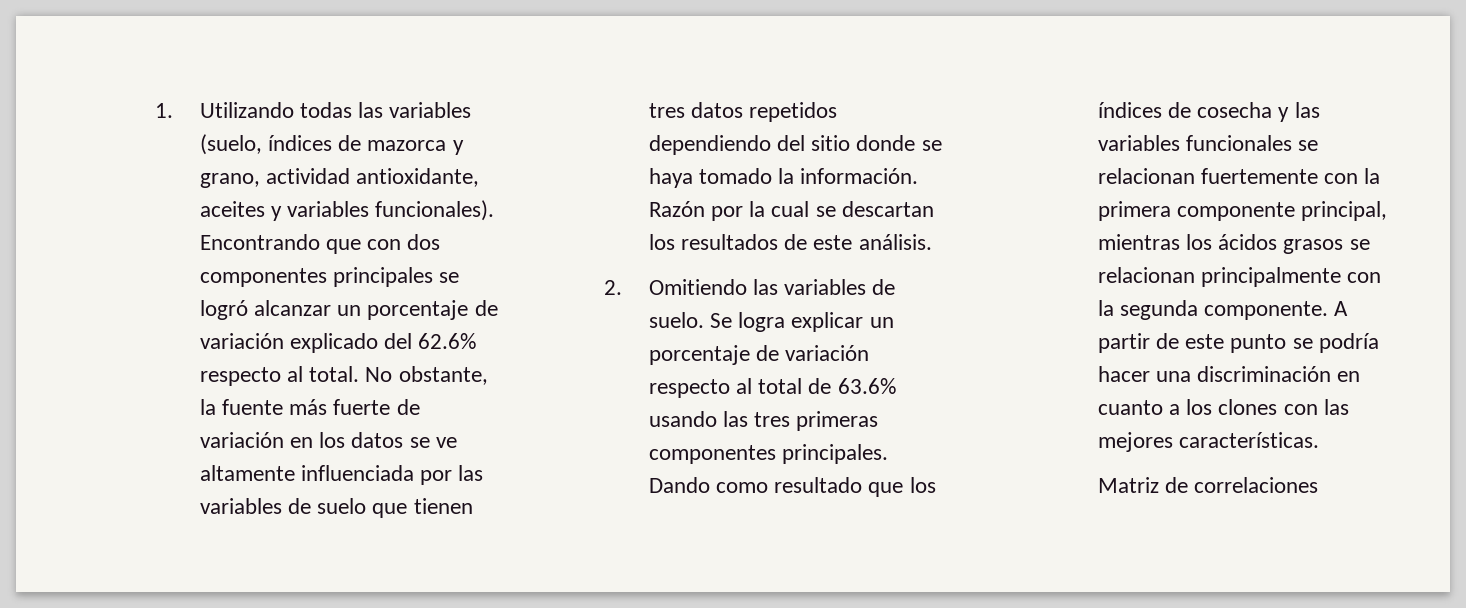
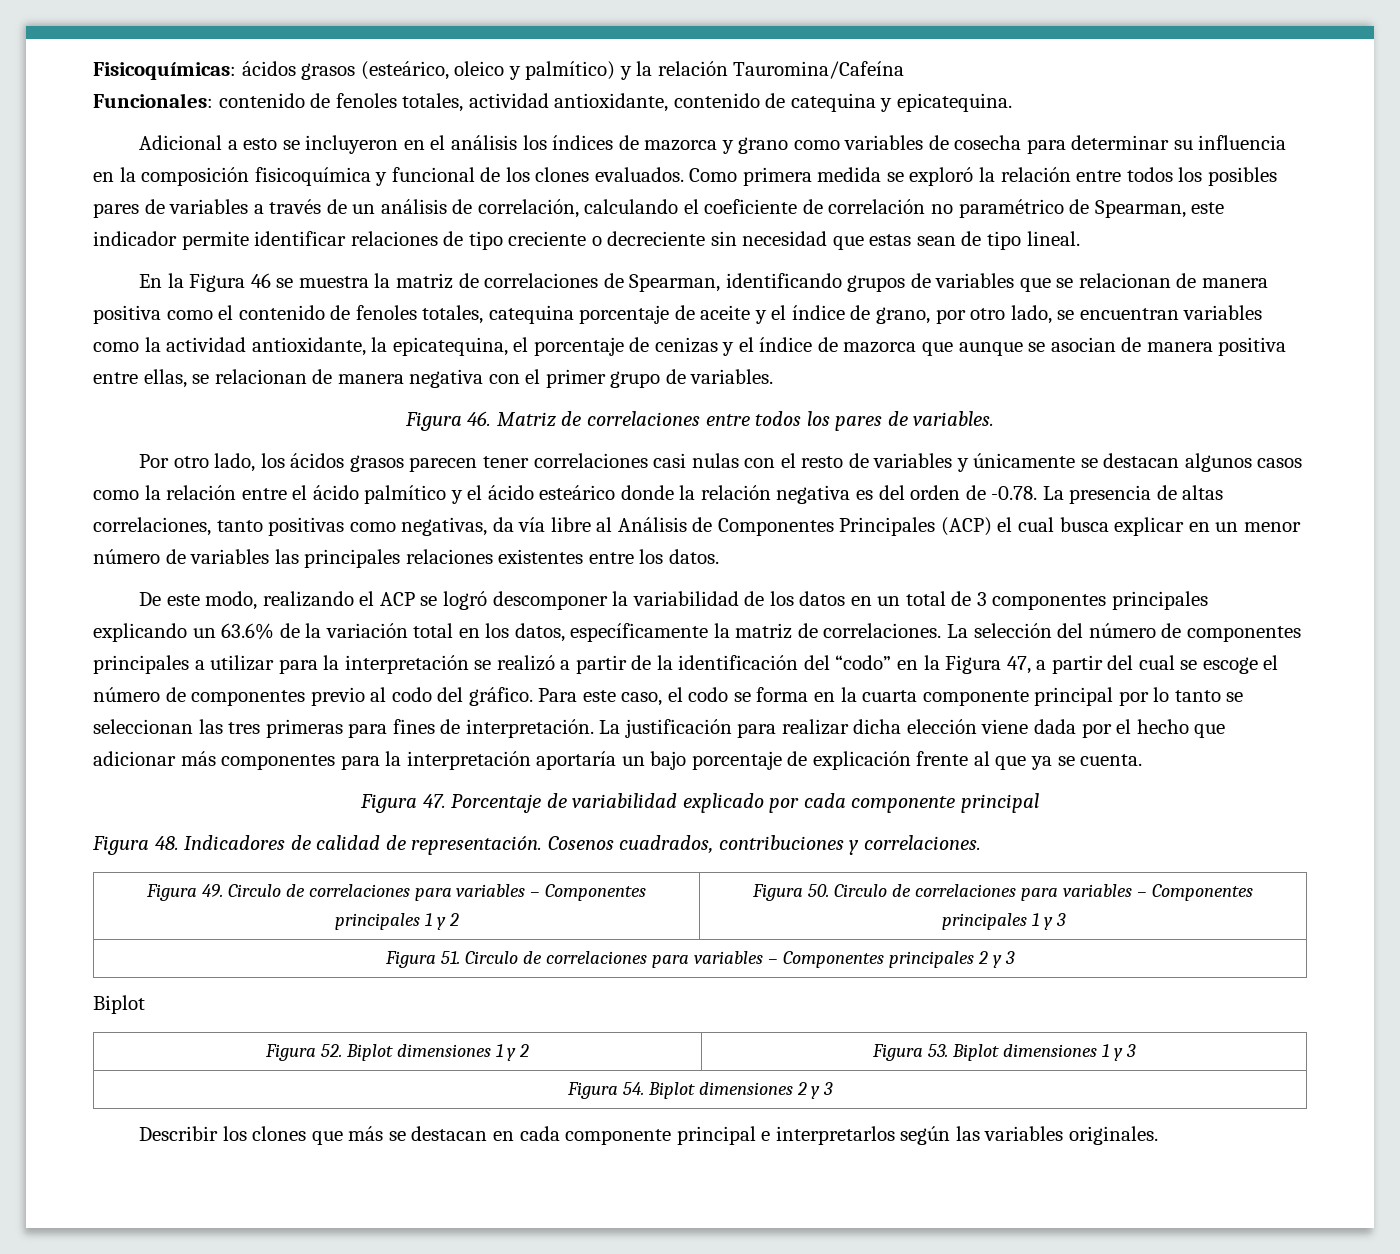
- 1. Utilizando todas las variables (suelo, índices de mazorca y grano, actividad antioxidante, aceites y variables funcionales). Encontrando que con dos componentes principales se logró alcanzar un porcentaje de variación explicado del 62.6% respecto al total. No obstante, la fuente más fuerte de variación en los datos se ve altamente influenciada por las variables de suelo que tienen tres datos repetidos dependiendo del sitio donde se haya tomado la información. Razón por la cual se descartan los resultados de este análisis.
- 2. Omitiendo las variables de suelo. Se logra explicar un porcentaje de variación respecto al total de 63.6% usando las tres primeras componentes principales. Dando como resultado que los índices de cosecha y las variables funcionales se relacionan fuertemente con la primera componente principal, mientras los ácidos grasos se relacionan principalmente con la segunda componente. A partir de este punto se podría hacer una discriminación en cuanto a los clones con las mejores características.
- Matriz de correlaciones
+ Fisicoquímicas: ácidos grasos (esteárico, oleico y palmítico) y la relación Tauromina/Cafeína
+ Funcionales: contenido de fenoles totales, actividad antioxidante, contenido de catequina y epicatequina.
+ Adicional a esto se incluyeron en el análisis los índices de mazorca y grano como variables de cosecha para determinar su influencia en la composición fisicoquímica y funcional de los clones evaluados. Como primera medida se exploró la relación entre todos los posibles pares de variables a través de un análisis de correlación, calculando el coeficiente de correlación no paramétrico de Spearman, este indicador permite identificar relaciones de tipo creciente o decreciente sin necesidad que estas sean de tipo lineal.
+ En la Figura 46 se muestra la matriz de correlaciones de Spearman, identificando grupos de variables que se relacionan de manera positiva como el contenido de fenoles totales, catequina porcentaje de aceite y el índice de grano, por otro lado, se encuentran variables como la actividad antioxidante, la epicatequina, el porcentaje de cenizas y el índice de mazorca que aunque se asocian de manera positiva entre ellas, se relacionan de manera negativa con el primer grupo de variables.
+ Figura 46. Matriz de correlaciones entre todos los pares de variables.
+ Por otro lado, los ácidos grasos parecen tener correlaciones casi nulas con el resto de variables y únicamente se destacan algunos casos como la relación entre el ácido palmítico y el ácido esteárico donde la relación negativa es del orden de -0.78. La presencia de altas correlaciones, tanto positivas como negativas, da vía libre al Análisis de Componentes Principales (ACP) el cual busca explicar en un menor número de variables las principales relaciones existentes entre los datos.
+ De este modo, realizando el ACP se logró descomponer la variabilidad de los datos en un total de 3 componentes principales explicando un 63.6% de la variación total en los datos, específicamente la matriz de correlaciones. La selección del número de componentes principales a utilizar para la interpretación se realizó a partir de la identificación del “codo” en la Figura 47, a partir del cual se escoge el número de componentes previo al codo del gráfico. Para este caso, el codo se forma en la cuarta componente principal por lo tanto se seleccionan las tres primeras para fines de interpretación. La justificación para realizar dicha elección viene dada por el hecho que adicionar más componentes para la interpretación aportaría un bajo porcentaje de explicación frente al que ya se cuenta.
+ Figura 47. Porcentaje de variabilidad explicado por cada componente principal
+ Figura 48. Indicadores de calidad de representación. Cosenos cuadrados, contribuciones y correlaciones.
+ Figura 49. Circulo de correlaciones para variables – Componentes principales 1 y 2 | Figura 50. Circulo de correlaciones para variables – Componentes principales 1 y 3
+ Figura 51. Circulo de correlaciones para variables – Componentes principales 2 y 3
+ Biplot
+ Figura 52. Biplot dimensiones 1 y 2 | Figura 53. Biplot dimensiones 1 y 3
+ Figura 54. Biplot dimensiones 2 y 3
+ Describir los clones que más se destacan en cada componente principal e interpretarlos según las variables originales.

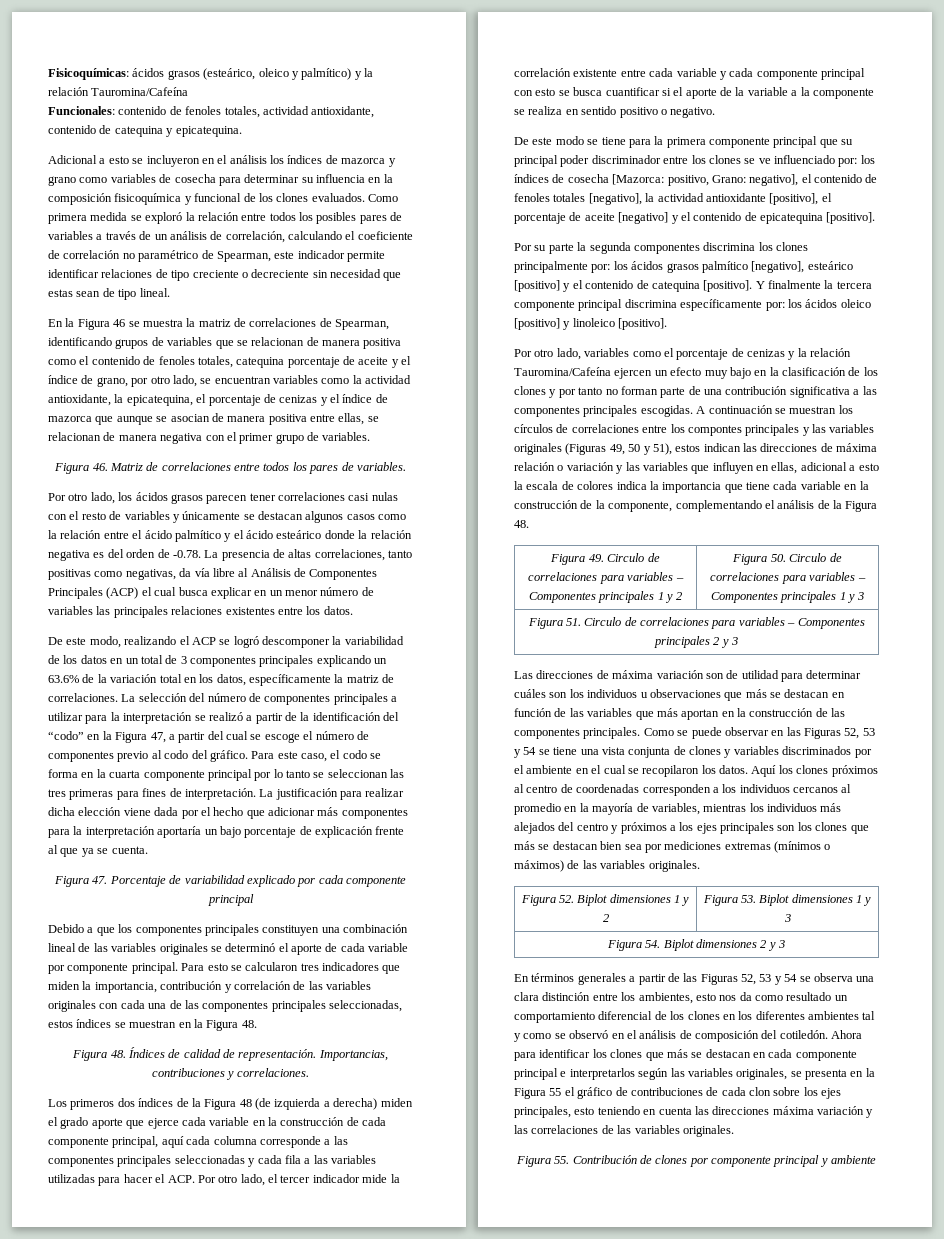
- Figura 48. Indicadores de calidad de representación.
+ Debido a que los componentes principales constituyen una combinación lineal de las variables originales se determinó el aporte de cada variable por componente principal. Para esto se calcularon tres indicadores que miden la importancia, contribución y correlación de las variables originales con cada una de las componentes principales seleccionadas, estos índices se muestran en la Figura 48.
+ Figura 48. Índices de calidad de representación.
- Cosenos cuadrados, contribuciones y correlaciones.
+ Importancias, contribuciones y correlaciones.
+ Los primeros dos índices de la Figura 48 (de izquierda a derecha) miden el grado aporte que ejerce cada variable en la construcción de cada componente principal, aquí cada columna corresponde a las componentes principales seleccionadas y cada fila a las variables utilizadas para hacer el ACP. Por otro lado, el tercer indicador mide la correlación existente entre cada variable y cada componente principal con esto se busca cuantificar si el aporte de la variable a la componente se realiza en sentido positivo o negativo.
+ De este modo se tiene para la primera componente principal que su principal poder discriminador entre los clones se ve influenciado por: los índices de cosecha [Mazorca: positivo, Grano: negativo], el contenido de fenoles totales [negativo], la actividad antioxidante [positivo], el porcentaje de aceite [negativo] y el contenido de epicatequina [positivo].
+ Por su parte la segunda componentes discrimina los clones principalmente por: los ácidos grasos palmítico [negativo], esteárico [positivo] y el contenido de catequina [positivo]. Y finalmente la tercera componente principal discrimina específicamente por: los ácidos oleico [positivo] y linoleico [positivo].
+ Por otro lado, variables como el porcentaje de cenizas y la relación Tauromina/Cafeína ejercen un efecto muy bajo en la clasificación de los clones y por tanto no forman parte de una contribución significativa a las componentes principales escogidas. A continuación se muestran los círculos de correlaciones entre los compontes principales y las variables originales (Figuras 49, 50 y 51), estos indican las direcciones de máxima relación o variación y las variables que influyen en ellas, adicional a esto la escala de colores indica la importancia que tiene cada variable en la construcción de la componente, complementando el análisis de la Figura 48.
  Figura 51. Circulo de correlaciones para variables – Componentes principales 2 y 3
- Biplot
+ Las direcciones de máxima variación son de utilidad para determinar cuáles son los individuos u observaciones que más se destacan en función de las variables que más aportan en la construcción de las componentes principales. Como se puede observar en las Figuras 52, 53 y 54 se tiene una vista conjunta de clones y variables discriminados por el ambiente en el cual se recopilaron los datos. Aquí los clones próximos al centro de coordenadas corresponden a los individuos cercanos al promedio en la mayoría de variables, mientras los individuos más alejados del centro y próximos a los ejes principales son los clones que más se destacan bien sea por mediciones extremas (mínimos o máximos) de las variables originales.
- Describir los clones que más se destacan en cada componente principal e interpretarlos según las variables originales.
+ En términos generales a partir de las Figuras 52, 53 y 54 se observa una clara distinción entre los ambientes, esto nos da como resultado un comportamiento diferencial de los clones en los diferentes ambientes tal y como se observó en el análisis de composición del cotiledón. Ahora para identificar los clones que más se destacan en cada componente principal e interpretarlos según las variables originales, se presenta en la Figura 55 el gráfico de contribuciones de cada clon sobre los ejes principales, esto teniendo en cuenta las direcciones máxima variación y las correlaciones de las variables originales.
+ Figura 55. Contribución de clones por componente principal y ambiente

